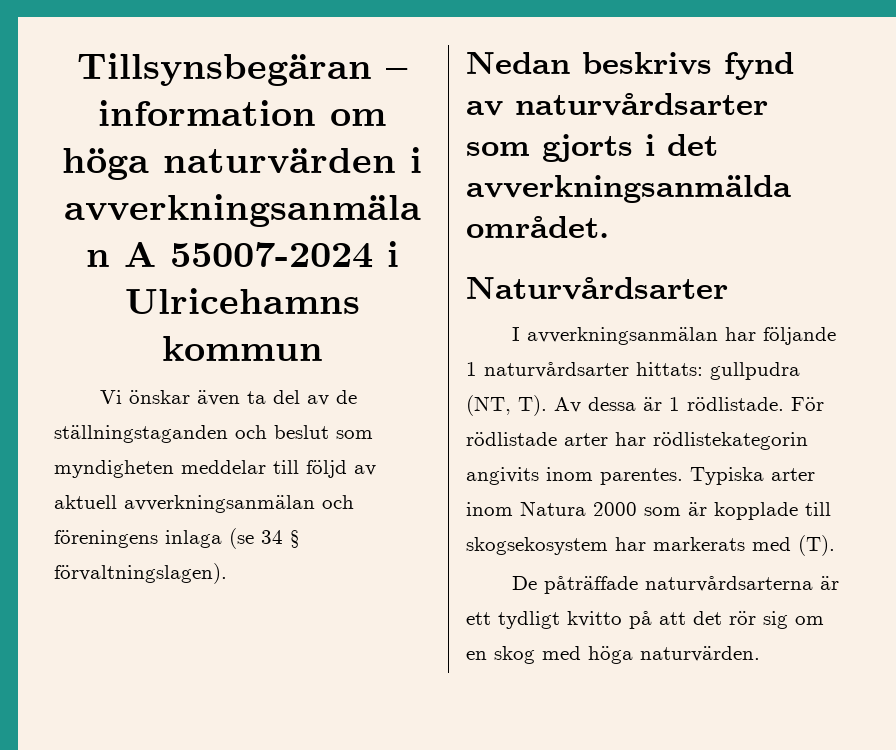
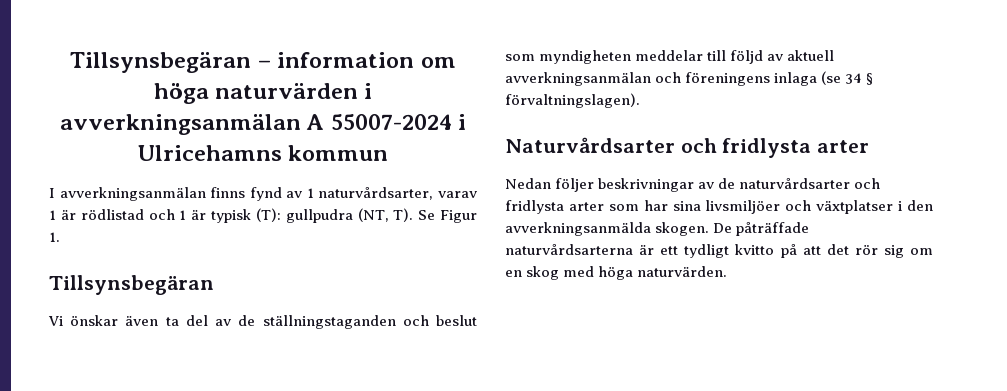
+ I avverkningsanmälan finns fynd av 1 naturvårdsarter, varav 1 är rödlistad och 1 är typisk (T): gullpudra (NT, T). Se Figur 1.
+ Tillsynsbegäran
- Nedan beskrivs fynd av naturvårdsarter som gjorts i det avverkningsanmälda området.
- Naturvårdsarter
- I avverkningsanmälan har följande 1 naturvårdsarter hittats: gullpudra (NT, T). Av dessa är 1 rödlistade. För rödlistade arter har rödlistekategorin angivits inom parentes. Typiska arter inom Natura 2000 som är kopplade till skogsekosystem har markerats med (T).
- De påträffade naturvårdsarterna är ett tydligt kvitto på att det rör sig om en skog med höga naturvärden.
+ Naturvårdsarter och fridlysta arter
+ Nedan följer beskrivningar av de naturvårdsarter och fridlysta arter som har sina livsmiljöer och växtplatser i den avverkningsanmälda skogen. De påträffade naturvårdsarterna är ett tydligt kvitto på att det rör sig om en skog med höga naturvärden.

